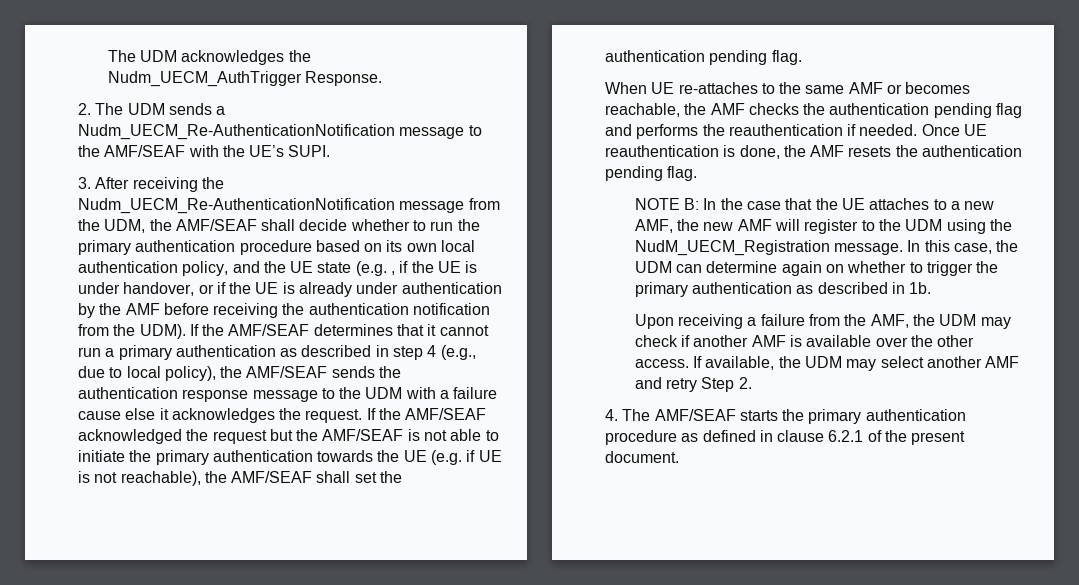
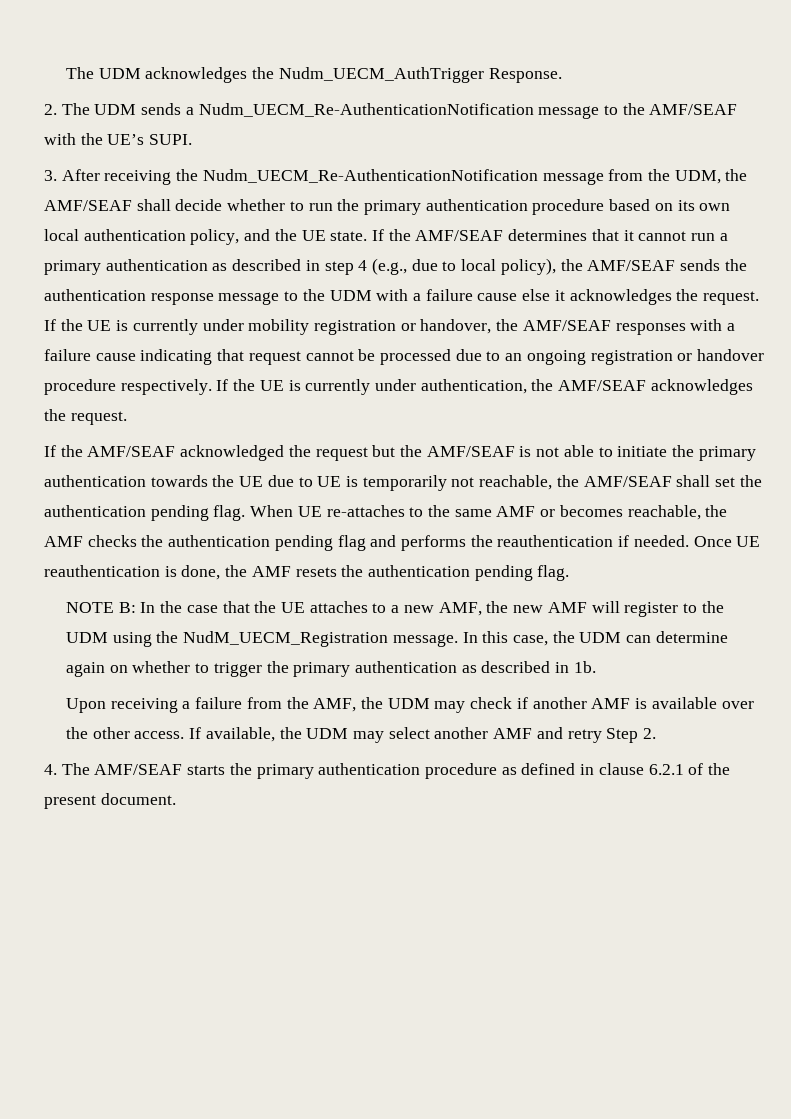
- 3. After receiving the Nudm_UECM_Re-AuthenticationNotification message from the UDM, the AMF/SEAF shall decide whether to run the primary authentication procedure based on its own local authentication policy, and the UE state (e.g. , if the UE is under handover, or if the UE is already under authentication by the AMF before receiving the authentication notification from the UDM).
+ 3. After receiving the Nudm_UECM_Re-AuthenticationNotification message from the UDM, the AMF/SEAF shall decide whether to run the primary authentication procedure based on its own local authentication policy, and the UE state.
- If the AMF/SEAF acknowledged the request but the AMF/SEAF is not able to initiate the primary authentication towards the UE (e.g. if UE is not reachable), the AMF/SEAF shall set the authentication pending flag.
- When UE re-attaches to the same AMF or becomes reachable, the AMF checks the authentication pending flag and performs the reauthentication if needed.
+ If the UE is currently under mobility registration or handover, the AMF/SEAF responses with a failure cause indicating that request cannot be processed due to an ongoing registration or handover procedure respectively. If the UE is currently under authentication, the AMF/SEAF acknowledges the request.
+ If the AMF/SEAF acknowledged the request but the AMF/SEAF is not able to initiate the primary authentication towards the UE due to UE is temporarily not reachable, the AMF/SEAF shall set the authentication pending flag. When UE re-attaches to the same AMF or becomes reachable, the AMF checks the authentication pending flag and performs the reauthentication if needed.

